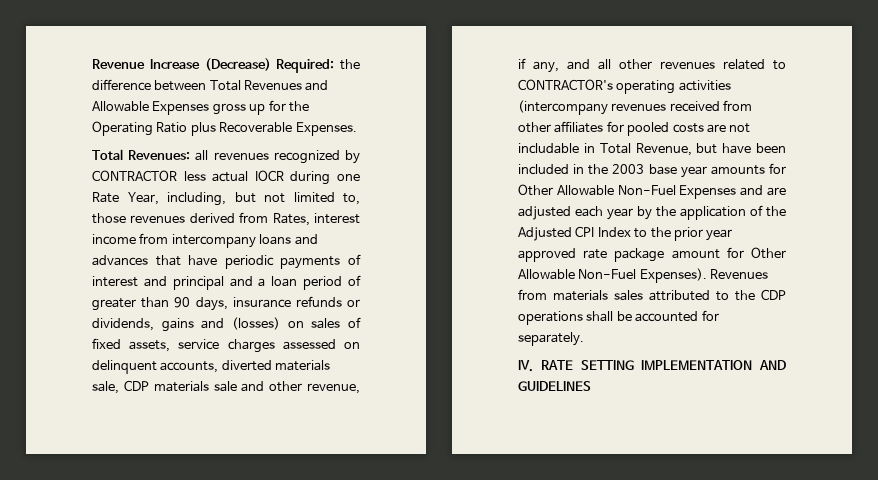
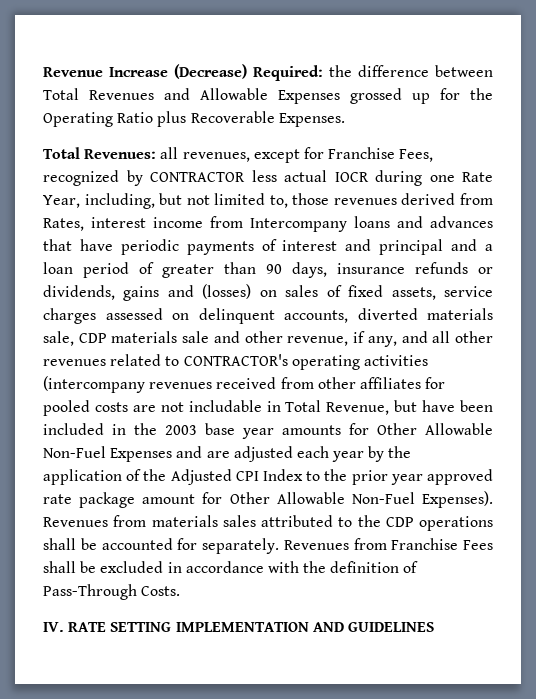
- Revenue Increase (Decrease) Required: the difference between Total Revenues and Allowable Expenses gross up for the Operating Ratio plus Recoverable Expenses.
+ Revenue Increase (Decrease) Required: the difference between Total Revenues and Allowable Expenses grossed up for the Operating Ratio plus Recoverable Expenses.
- all revenues recognized by CONTRACTOR less actual IOCR during one Rate Year, including, but not limited to, those revenues derived from Rates, interest income from intercompany loans and advances that have periodic payments of interest and principal and a loan period of greater than 90 days, insurance refunds or dividends, gains and (losses) on sales of fixed assets, service charges assessed on delinquent accounts, diverted materials sale, CDP materials sale and other revenue, if any, and all other revenues related to CONTRACTOR's operating activities (intercompany revenues received from other affiliates for pooled costs are not includable in Total Revenue, but have been included in the 2003 base year amounts for Other Allowable Non-Fuel Expenses and are adjusted each year by the application of the Adjusted CPI Index to the prior year approved rate package amount for Other Allowable Non-Fuel Expenses).
+ all revenues, except for Franchise Fees, recognized by CONTRACTOR less actual IOCR during one Rate Year, including, but not limited to, those revenues derived from Rates, interest income from Intercompany loans and advances that have periodic payments of interest and principal and a loan period of greater than 90 days, insurance refunds or dividends, gains and (losses) on sales of fixed assets, service charges assessed on delinquent accounts, diverted materials sale, CDP materials sale and other revenue, if any, and all other revenues related to CONTRACTOR's operating activities (intercompany revenues received from other affiliates for pooled costs are not includable in Total Revenue, but have been included in the 2003 base year amounts for Other Allowable Non-Fuel Expenses and are adjusted each year by the application of the Adjusted CPI Index to the prior year approved rate package amount for Other Allowable Non-Fuel Expenses).
+ Revenues from Franchise Fees shall be excluded in accordance with the definition of Pass-Through Costs.

